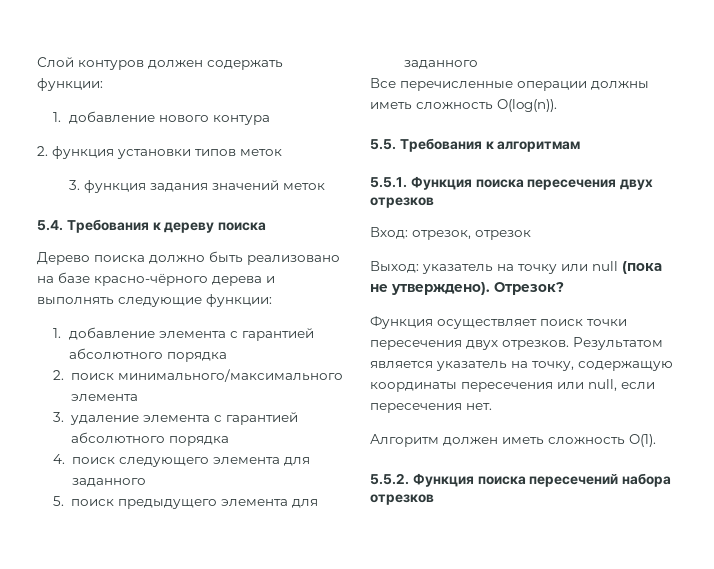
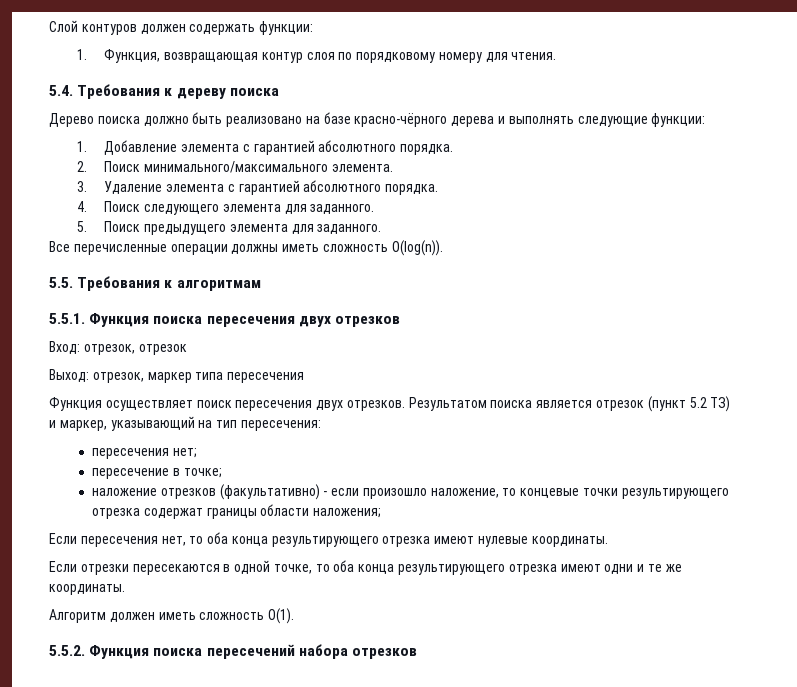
- 1. добавление нового контура
- 2. функция установки типов меток
- 3. функция задания значений меток
+ 1. Функция, возвращающая контур слоя по порядковому номеру для чтения.
- 1. добавление элемента с гарантией абсолютного порядка
- 2. поиск минимального/максимального элемента
- 3. удаление элемента с гарантией абсолютного порядка
+ 1. Добавление элемента с гарантией абсолютного порядка.
+ 2. Поиск минимального/максимального элемента.
+ 3. Удаление элемента с гарантией абсолютного порядка.
- 4. поиск следующего элемента для заданного
+ 4. Поиск следующего элемента для заданного.
- 5. поиск предыдущего элемента для заданного
+ 5. Поиск предыдущего элемента для заданного.
- Выход: указатель на точку или null (пока не утверждено). Отрезок?
+ Выход: отрезок, маркер типа пересечения
- Функция осуществляет поиск точки пересечения двух отрезков.
+ Функция осуществляет поиск пересечения двух отрезков.
- Результатом является указатель на точку, содержащую координаты пересечения или null, если пересечения нет.
+ Результатом поиска является отрезок (пункт 5.2 ТЗ) и маркер, указывающий на тип пересечения:
+ пересечения нет;
+ пересечение в точке;
+ наложение отрезков (факультативно) - если произошло наложение, то концевые точки результирующего отрезка содержат границы области наложения;
+ Если пересечения нет, то оба конца результирующего отрезка имеют нулевые координаты.
+ Если отрезки пересекаются в одной точке, то оба конца результирующего отрезка имеют одни и те же координаты.

